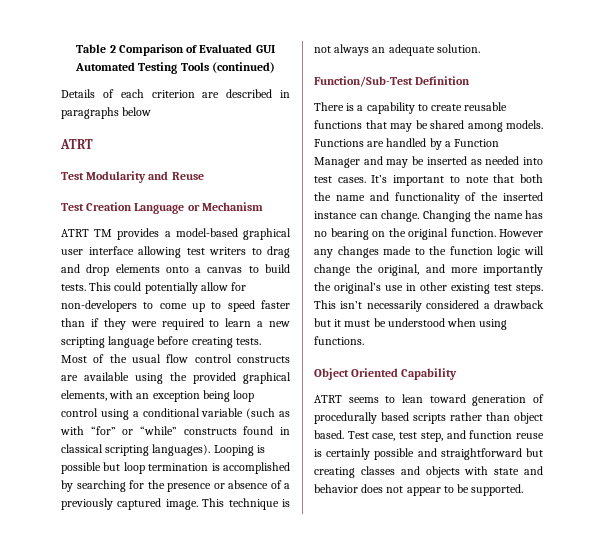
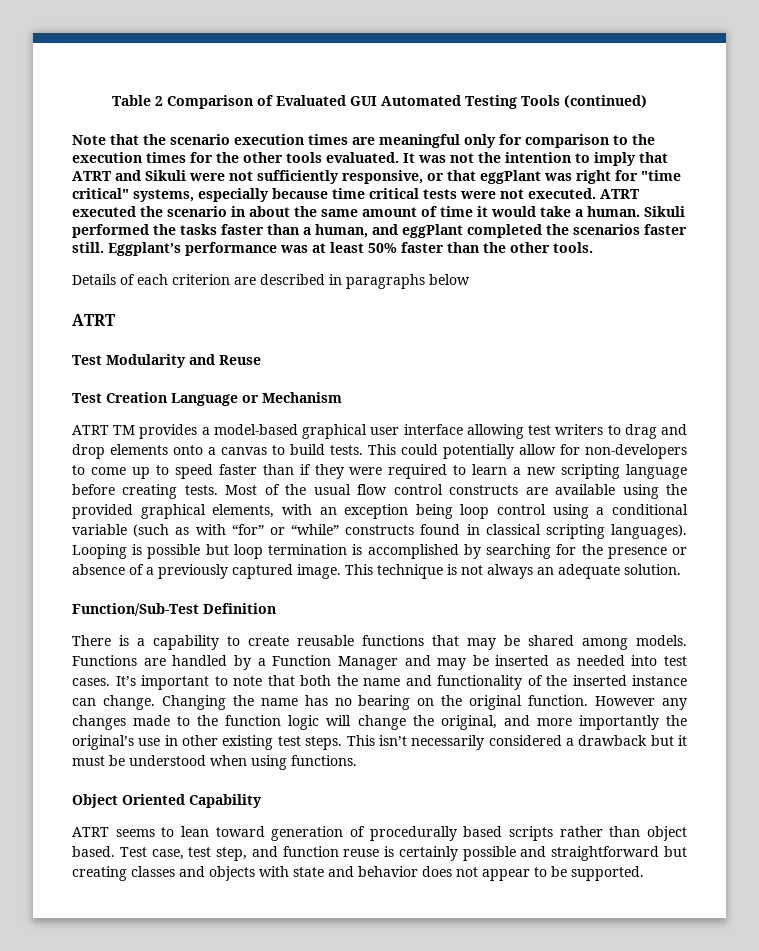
+ Note that the scenario execution times are meaningful only for comparison to the execution times for the other tools evaluated. It was not the intention to imply that ATRT and Sikuli were not sufficiently responsive, or that eggPlant was right for "time critical" systems, especially because time critical tests were not executed. ATRT executed the scenario in about the same amount of time it would take a human. Sikuli performed the tasks faster than a human, and eggPlant completed the scenarios faster still. Eggplant’s performance was at least 50% faster than the other tools.

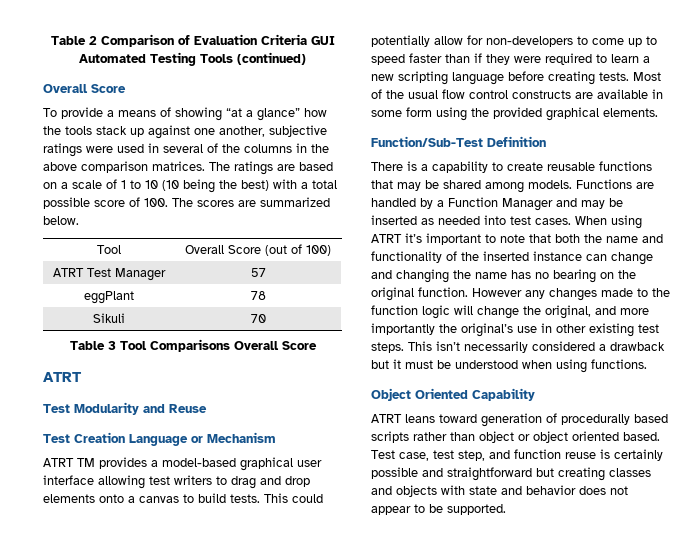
- Table 2 Comparison of Evaluated GUI Automated Testing Tools (continued)
- Note that the scenario execution times are meaningful only for comparison to the execution times for the other tools evaluated. It was not the intention to imply that ATRT and Sikuli were not sufficiently responsive, or that eggPlant was right for "time critical" systems, especially because time critical tests were not executed. ATRT executed the scenario in about the same amount of time it would take a human. Sikuli performed the tasks faster than a human, and eggPlant completed the scenarios faster still. Eggplant’s performance was at least 50% faster than the other tools.
- Details of each criterion are described in paragraphs below
+ Table 2 Comparison of Evaluation Criteria GUI Automated Testing Tools (continued)
+ Overall Score
+ To provide a means of showing “at a glance” how the tools stack up against one another, subjective ratings were used in several of the columns in the above comparison matrices. The ratings are based on a scale of 1 to 10 (10 being the best) with a total possible score of 100. The scores are summarized below.
+ Tool | Overall Score (out of 100)
+ ATRT Test Manager | 57
+ eggPlant | 78
+ Sikuli | 70
+ Table 3 Tool Comparisons Overall Score
- Most of the usual flow control constructs are available using the provided graphical elements, with an exception being loop control using a conditional variable (such as with “for” or “while” constructs found in classical scripting languages). Looping is possible but loop termination is accomplished by searching for the presence or absence of a previously captured image. This technique is not always an adequate solution.
+ Most of the usual flow control constructs are available in some form using the provided graphical elements.
- It’s important to note that both the name and functionality of the inserted instance can change. Changing the name has no bearing on the original function.
+ When using ATRT it’s important to note that both the name and functionality of the inserted instance can change and changing the name has no bearing on the original function.
- ATRT seems to lean toward generation of procedurally based scripts rather than object based.
+ ATRT leans toward generation of procedurally based scripts rather than object or object oriented based.

